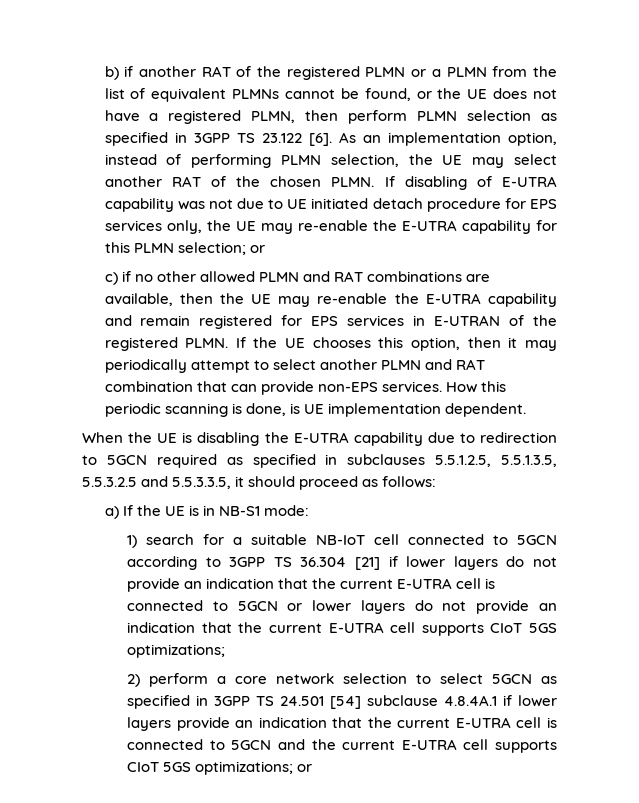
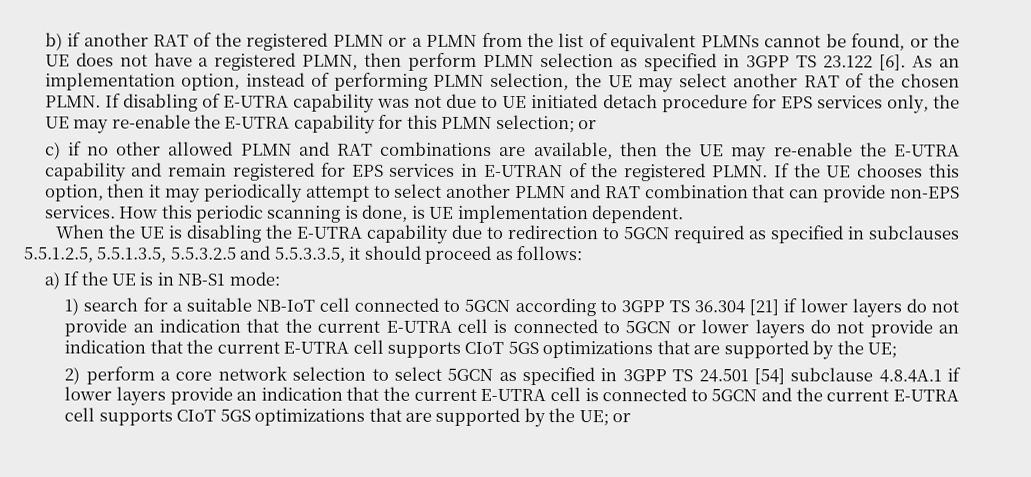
- 1) search for a suitable NB-IoT cell connected to 5GCN according to 3GPP TS 36.304 [21] if lower layers do not provide an indication that the current E-UTRA cell is connected to 5GCN or lower layers do not provide an indication that the current E-UTRA cell supports CIoT 5GS optimizations;
+ 1) search for a suitable NB-IoT cell connected to 5GCN according to 3GPP TS 36.304 [21] if lower layers do not provide an indication that the current E-UTRA cell is connected to 5GCN or lower layers do not provide an indication that the current E-UTRA cell supports CIoT 5GS optimizations that are supported by the UE;
- 2) perform a core network selection to select 5GCN as specified in 3GPP TS 24.501 [54] subclause 4.8.4A.1 if lower layers provide an indication that the current E-UTRA cell is connected to 5GCN and the current E-UTRA cell supports CIoT 5GS optimizations; or
+ 2) perform a core network selection to select 5GCN as specified in 3GPP TS 24.501 [54] subclause 4.8.4A.1 if lower layers provide an indication that the current E-UTRA cell is connected to 5GCN and the current E-UTRA cell supports CIoT 5GS optimizations that are supported by the UE; or

